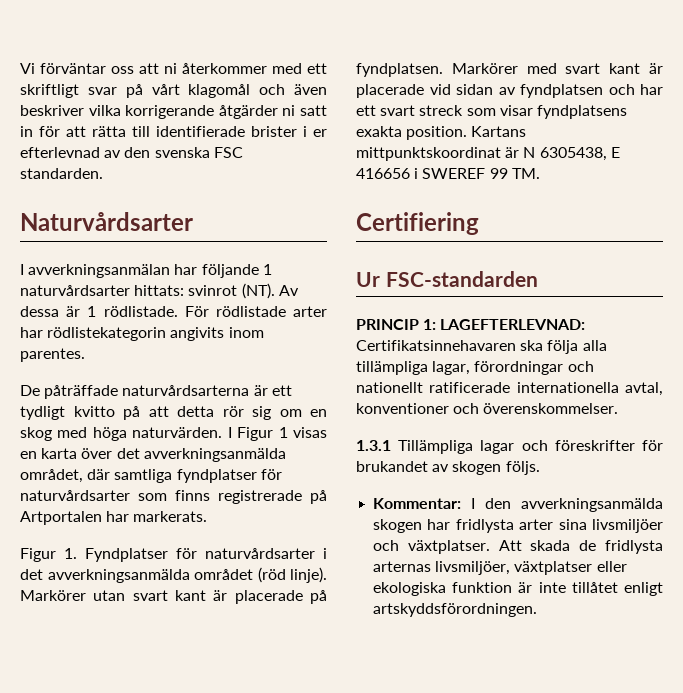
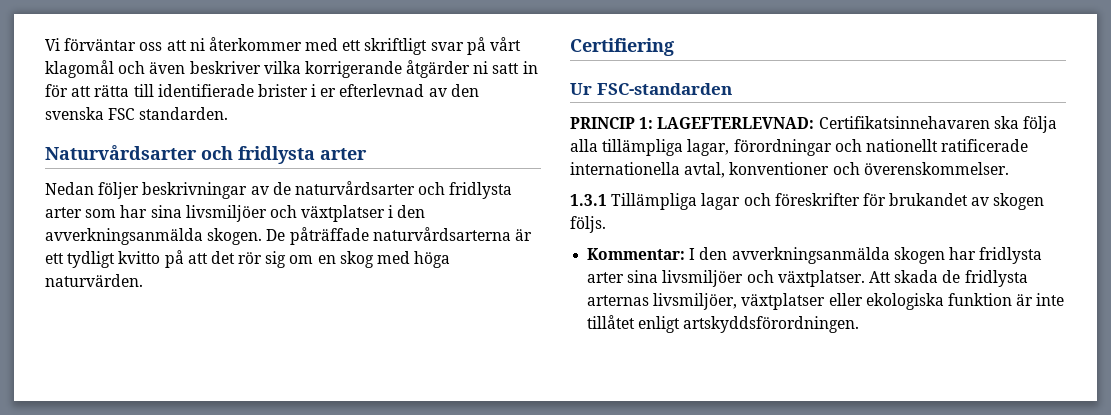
- Naturvårdsarter
- I avverkningsanmälan har följande 1 naturvårdsarter hittats: svinrot (NT). Av dessa är 1 rödlistade. För rödlistade arter har rödlistekategorin angivits inom parentes.
- De påträffade naturvårdsarterna är ett tydligt kvitto på att detta rör sig om en skog med höga naturvärden. I Figur 1 visas en karta över det avverkningsanmälda området, där samtliga fyndplatser för naturvårdsarter som finns registrerade på Artportalen har markerats.
- Figur 1. Fyndplatser för naturvårdsarter i det avverkningsanmälda området (röd linje). Markörer utan svart kant är placerade på fyndplatsen. Markörer med svart kant är placerade vid sidan av fyndplatsen och har ett svart streck som visar fyndplatsens exakta position. Kartans mittpunktskoordinat är N 6305438, E 416656 i SWEREF 99 TM.
+ Naturvårdsarter och fridlysta arter
+ Nedan följer beskrivningar av de naturvårdsarter och fridlysta arter som har sina livsmiljöer och växtplatser i den avverkningsanmälda skogen. De påträffade naturvårdsarterna är ett tydligt kvitto på att det rör sig om en skog med höga naturvärden.

